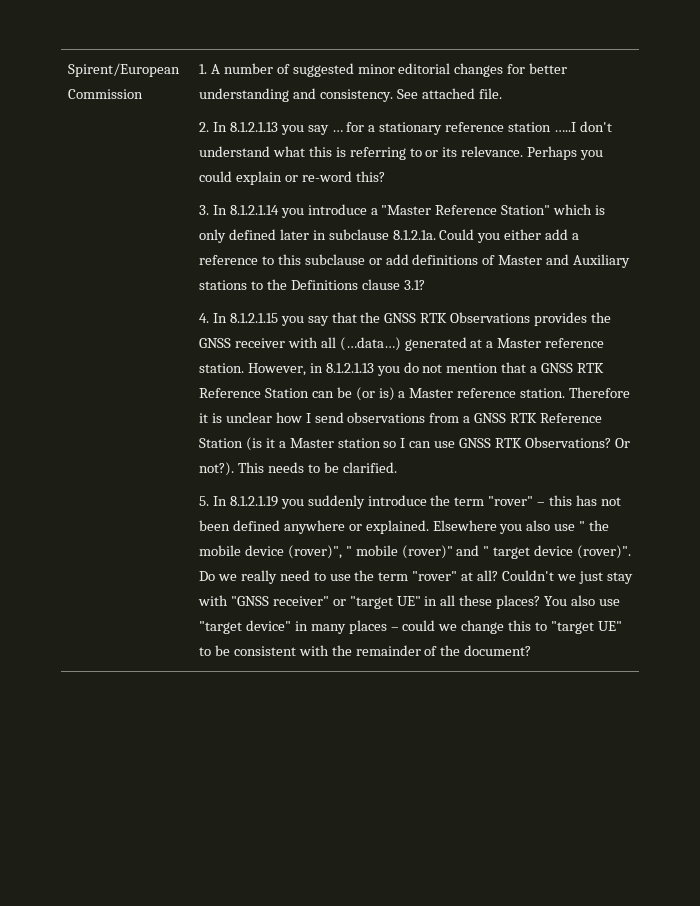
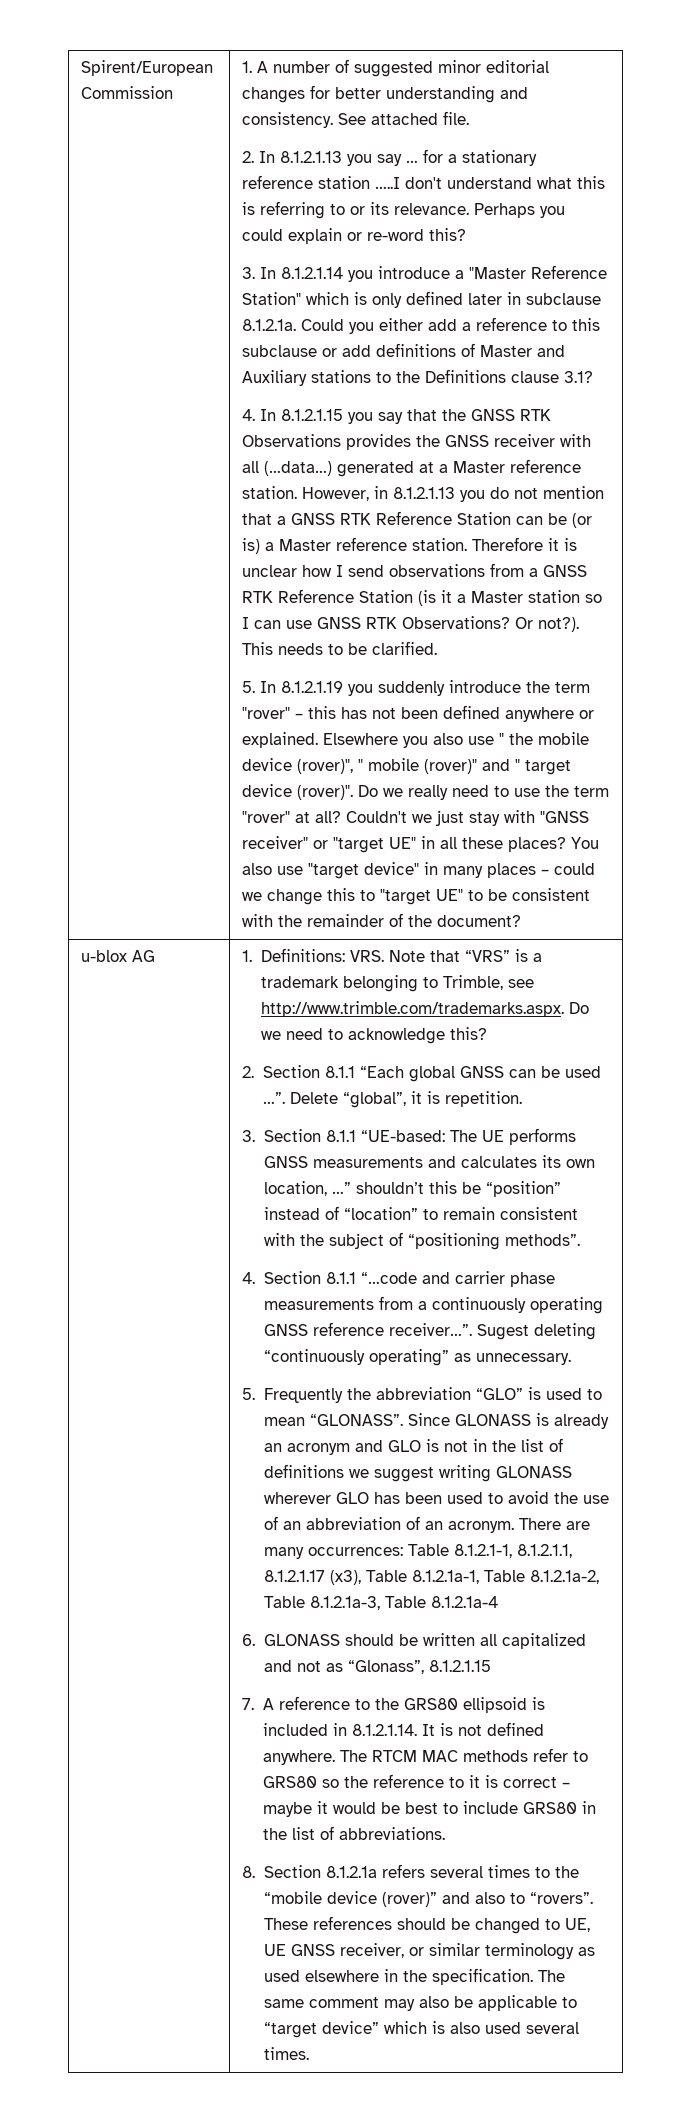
+ u-blox AG | 1. Definitions: VRS. Note that “VRS” is a trademark belonging to Trimble, see http://www.trimble.com/trademarks.aspx. Do we need to acknowledge this?
+ 2. Section 8.1.1 “Each global GNSS can be used …”. Delete “global”, it is repetition.
+ 3. Section 8.1.1 “UE-based: The UE performs GNSS measurements and calculates its own location, …” shouldn’t this be “position” instead of “location” to remain consistent with the subject of “positioning methods”.
+ 4. Section 8.1.1 “…code and carrier phase measurements from a continuously operating GNSS reference receiver…”. Sugest deleting “continuously operating” as unnecessary.
+ 5. Frequently the abbreviation “GLO” is used to mean “GLONASS”. Since GLONASS is already an acronym and GLO is not in the list of definitions we suggest writing GLONASS wherever GLO has been used to avoid the use of an abbreviation of an acronym. There are many occurrences: Table 8.1.2.1-1, 8.1.2.1.1, 8.1.2.1.17 (x3), Table 8.1.2.1a-1, Table 8.1.2.1a-2, Table 8.1.2.1a-3, Table 8.1.2.1a-4
+ 6. GLONASS should be written all capitalized and not as “Glonass”, 8.1.2.1.15
+ 7. A reference to the GRS80 ellipsoid is included in 8.1.2.1.14. It is not defined anywhere. The RTCM MAC methods refer to GRS80 so the reference to it is correct – maybe it would be best to include GRS80 in the list of abbreviations.
+ 8. Section 8.1.2.1a refers several times to the “mobile device (rover)” and also to “rovers”. These references should be changed to UE, UE GNSS receiver, or similar terminology as used elsewhere in the specification. The same comment may also be applicable to “target device” which is also used several times.

